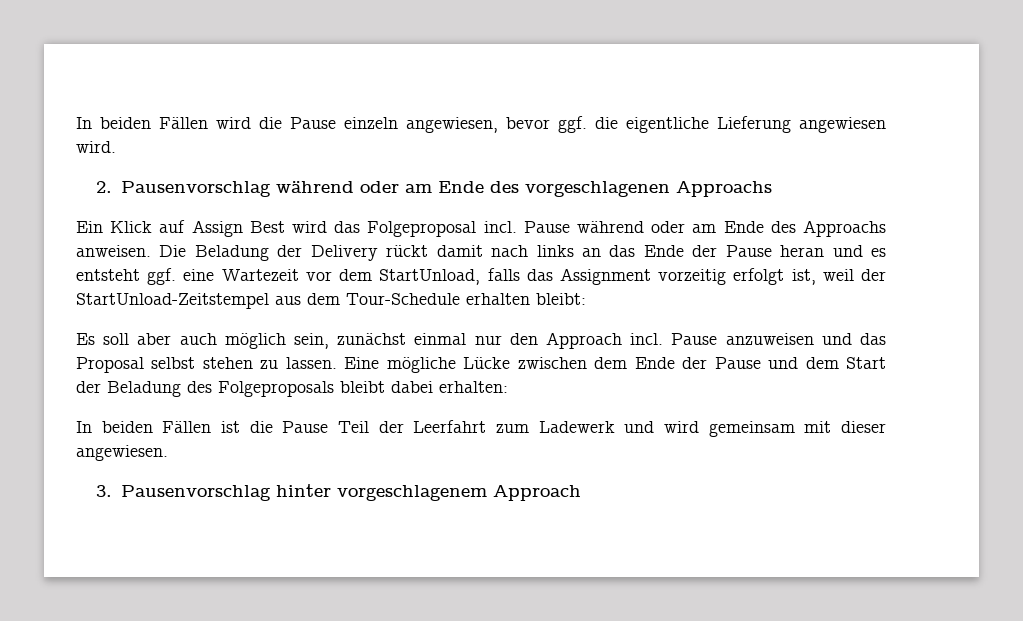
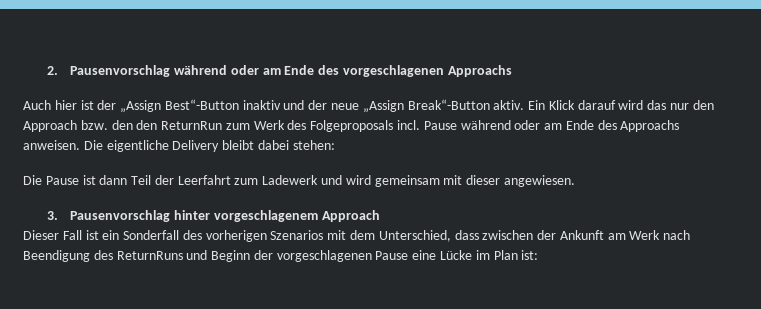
- In beiden Fällen wird die Pause einzeln angewiesen, bevor ggf. die eigentliche Lieferung angewiesen wird.
- Ein Klick auf Assign Best wird das Folgeproposal incl. Pause während oder am Ende des Approachs anweisen.
+ Auch hier ist der „Assign Best“-Button inaktiv und der neue „Assign Break“-Button aktiv. Ein Klick darauf wird das nur den Approach bzw. den den ReturnRun zum Werk des Folgeproposals incl. Pause während oder am Ende des Approachs anweisen.
- Die Beladung der Delivery rückt damit nach links an das Ende der Pause heran und es entsteht ggf. eine Wartezeit vor dem StartUnload, falls das Assignment vorzeitig erfolgt ist, weil der StartUnload-Zeitstempel aus dem Tour-Schedule erhalten bleibt:
- Es soll aber auch möglich sein, zunächst einmal nur den Approach incl. Pause anzuweisen und das Proposal selbst stehen zu lassen. Eine mögliche Lücke zwischen dem Ende der Pause und dem Start der Beladung des Folgeproposals bleibt dabei erhalten:
- In beiden Fällen ist die Pause Teil der Leerfahrt zum Ladewerk und wird gemeinsam mit dieser angewiesen.
+ Die eigentliche Delivery bleibt dabei stehen:
+ Die Pause ist dann Teil der Leerfahrt zum Ladewerk und wird gemeinsam mit dieser angewiesen.
+ Dieser Fall ist ein Sonderfall des vorherigen Szenarios mit dem Unterschied, dass zwischen der Ankunft am Werk nach Beendigung des ReturnRuns und Beginn der vorgeschlagenen Pause eine Lücke im Plan ist:

